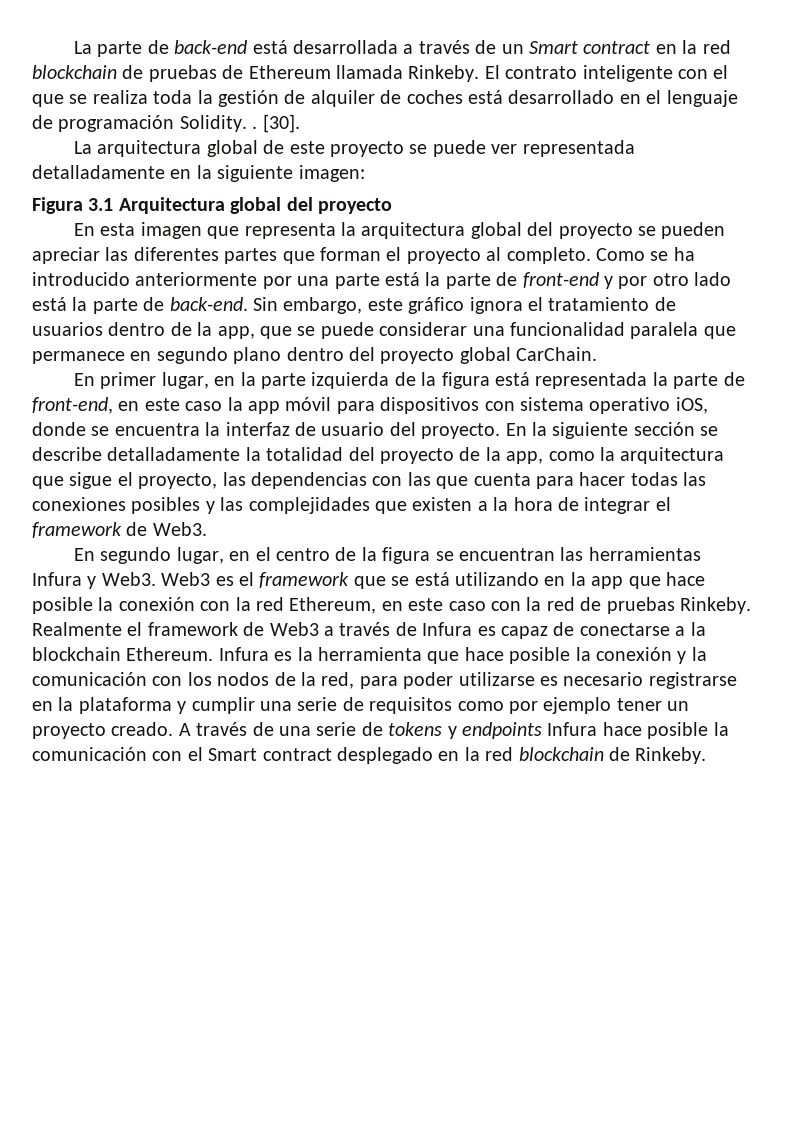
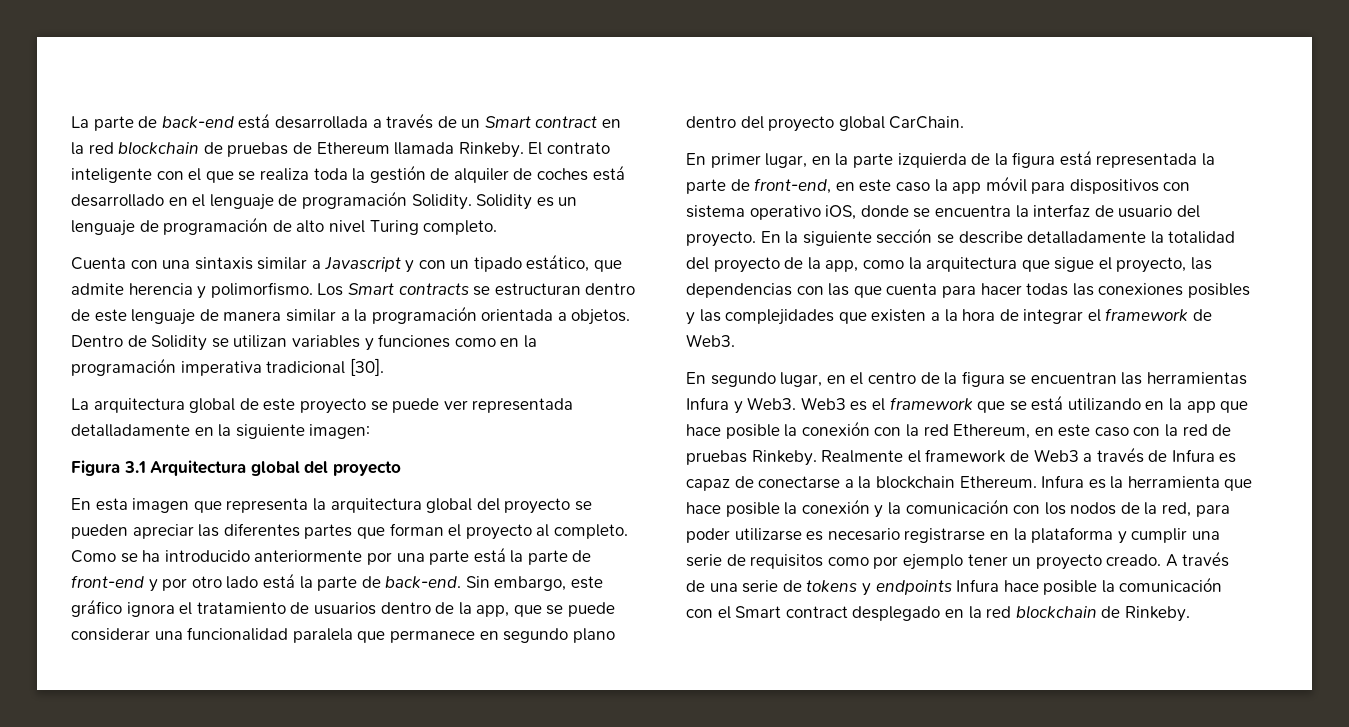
- El contrato inteligente con el que se realiza toda la gestión de alquiler de coches está desarrollado en el lenguaje de programación Solidity. . [30].
+ El contrato inteligente con el que se realiza toda la gestión de alquiler de coches está desarrollado en el lenguaje de programación Solidity. Solidity es un lenguaje de programación de alto nivel Turing completo.
+ Cuenta con una sintaxis similar a Javascript y con un tipado estático, que admite herencia y polimorfismo. Los Smart contracts se estructuran dentro de este lenguaje de manera similar a la programación orientada a objetos. Dentro de Solidity se utilizan variables y funciones como en la programación imperativa tradicional [30].

